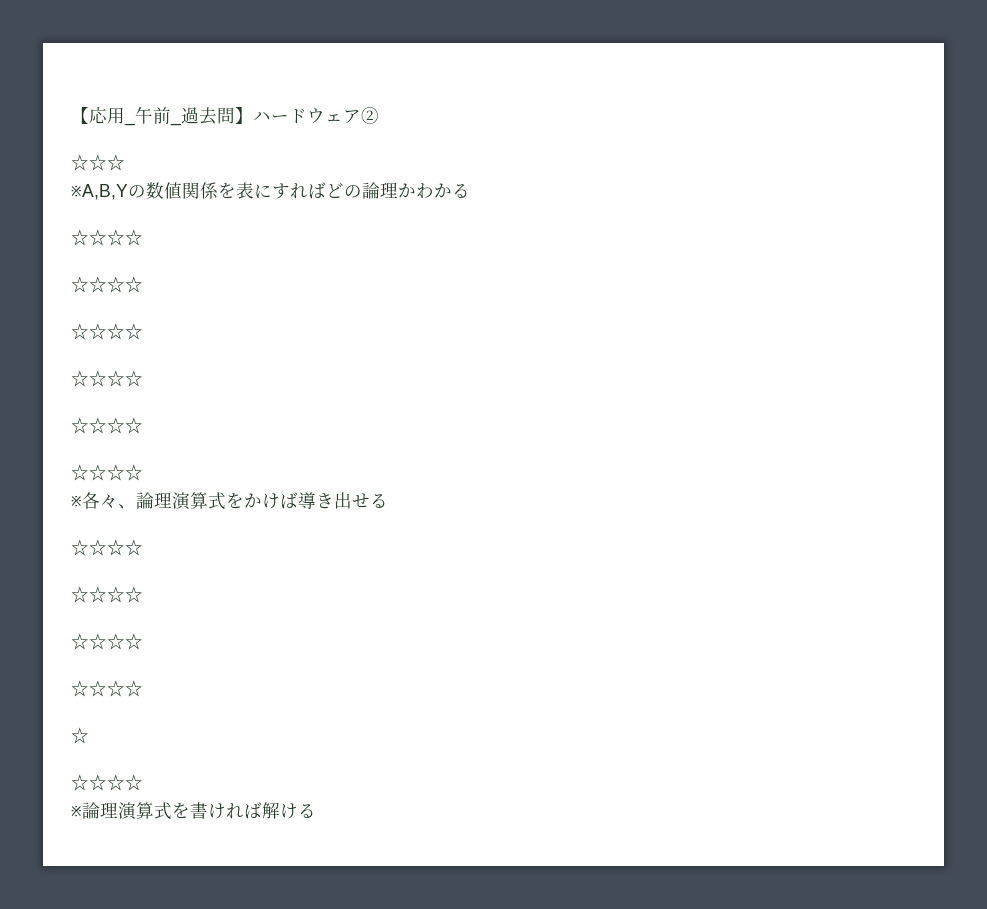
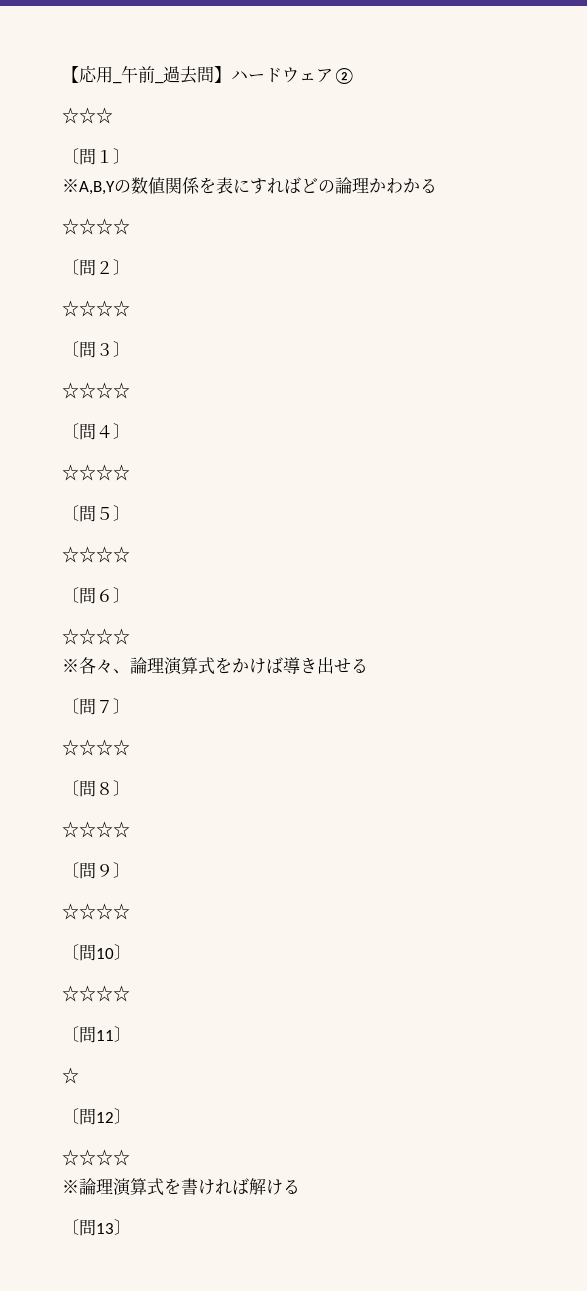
+ 〔問１〕
  ※A,B,Yの数値関係を表にすればどの論理かわかる
  ☆☆☆☆
+ 〔問２〕
  ☆☆☆☆
+ 〔問３〕
  ☆☆☆☆
+ 〔問４〕
  ☆☆☆☆
+ 〔問５〕
  ☆☆☆☆
+ 〔問６〕
  ※各々、論理演算式をかけば導き出せる
+ 〔問７〕
  ☆☆☆☆
+ 〔問８〕
  ☆☆☆☆
+ 〔問９〕
  ☆☆☆☆
+ 〔問10〕
  ☆☆☆☆
+ 〔問11〕
+ 〔問12〕
+ 〔問13〕

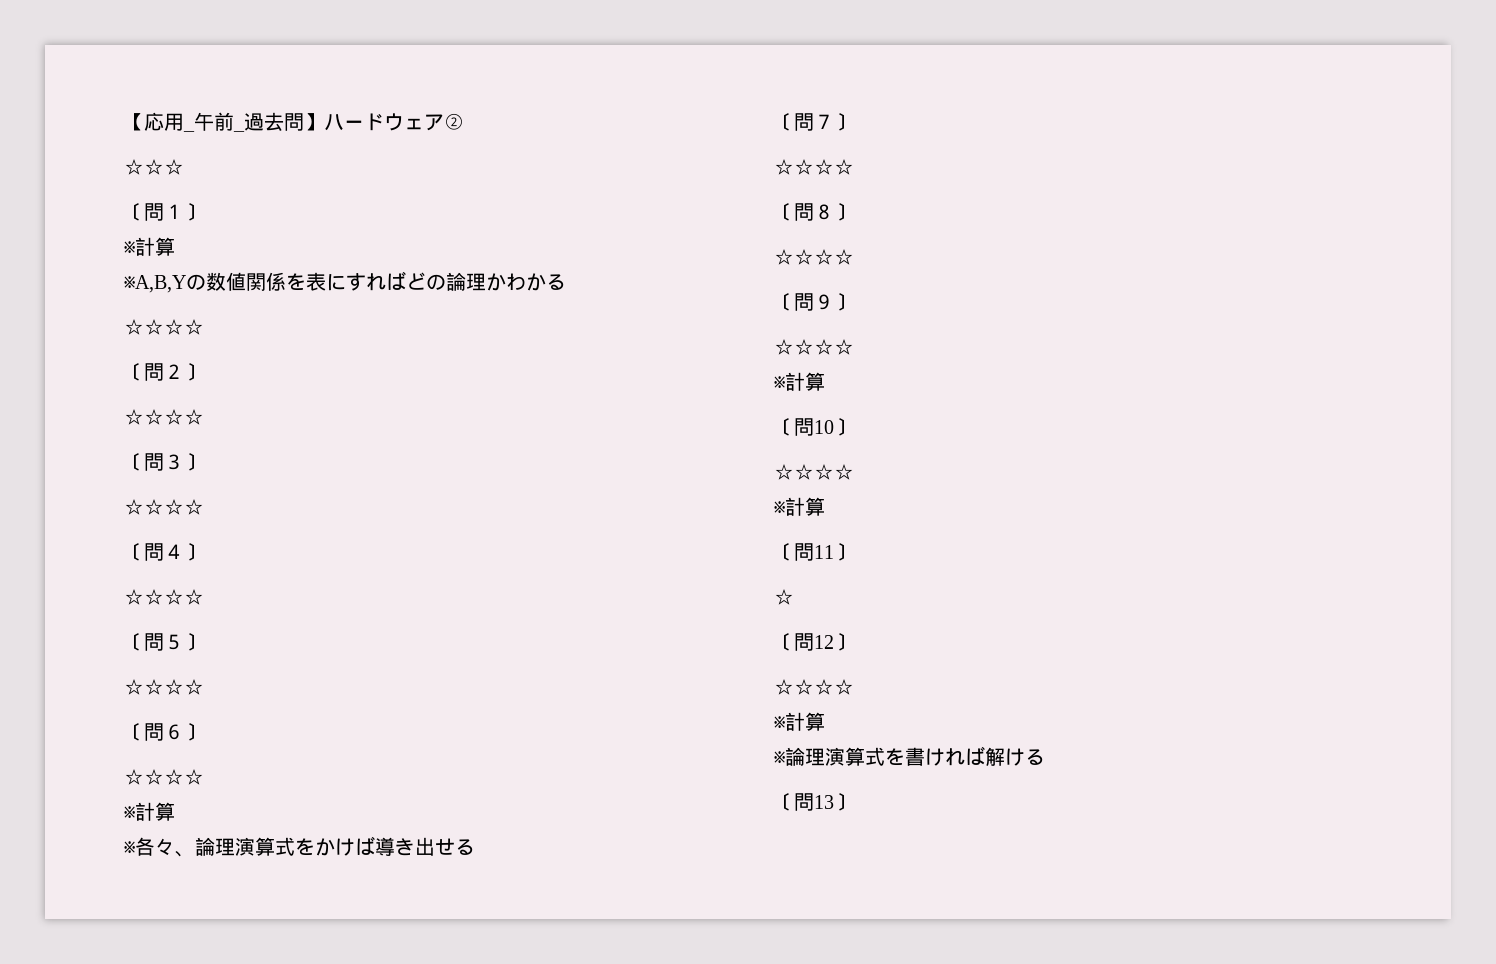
  〔問１〕
+ ※計算
  〔問６〕
  ☆☆☆☆
+ ※計算
  〔問９〕
  ☆☆☆☆
+ ※計算
  〔問10〕
  ☆☆☆☆
+ ※計算
  〔問12〕
  ☆☆☆☆
+ ※計算

